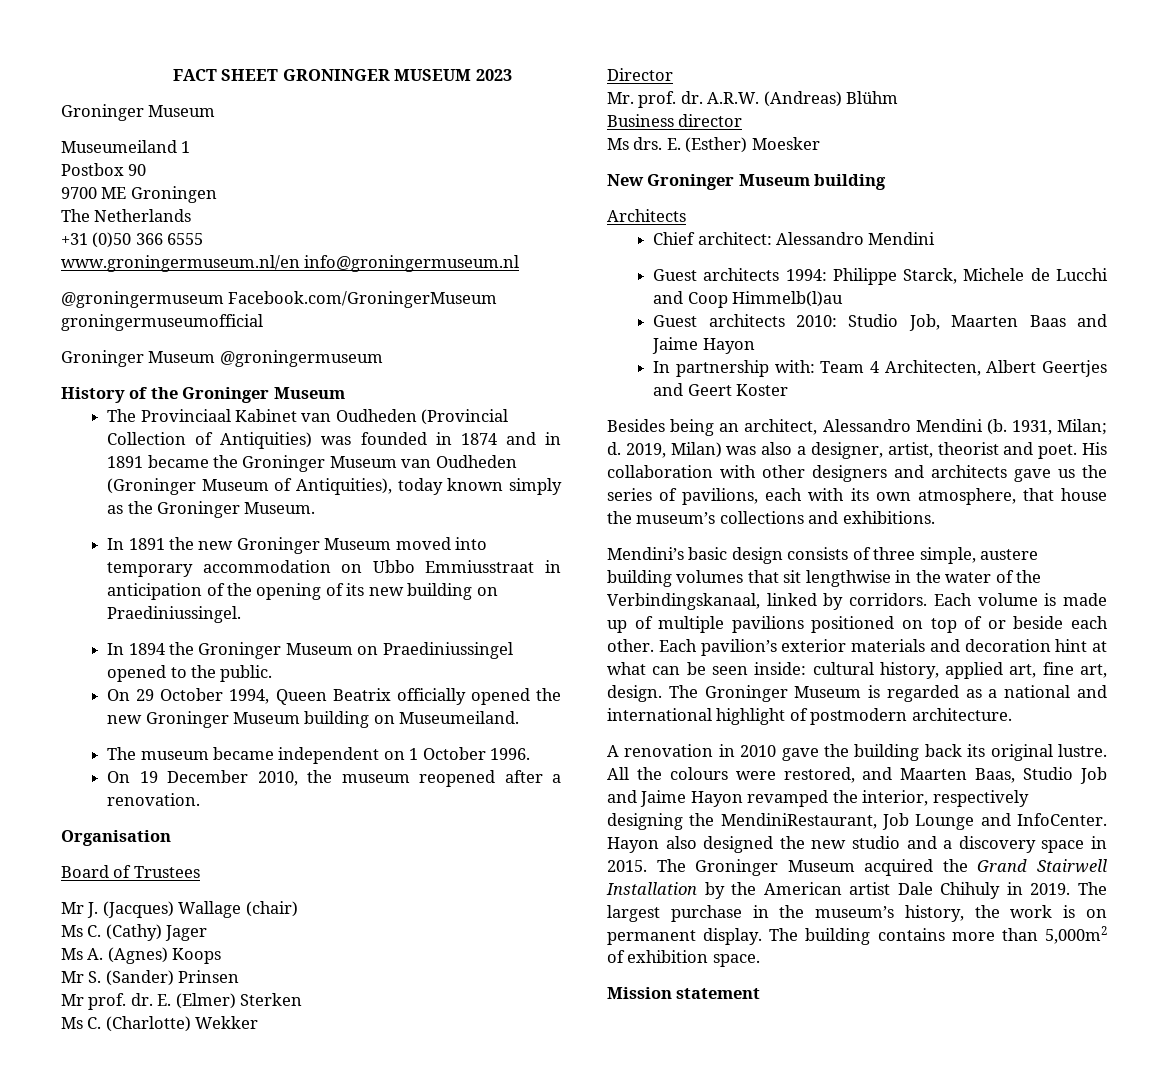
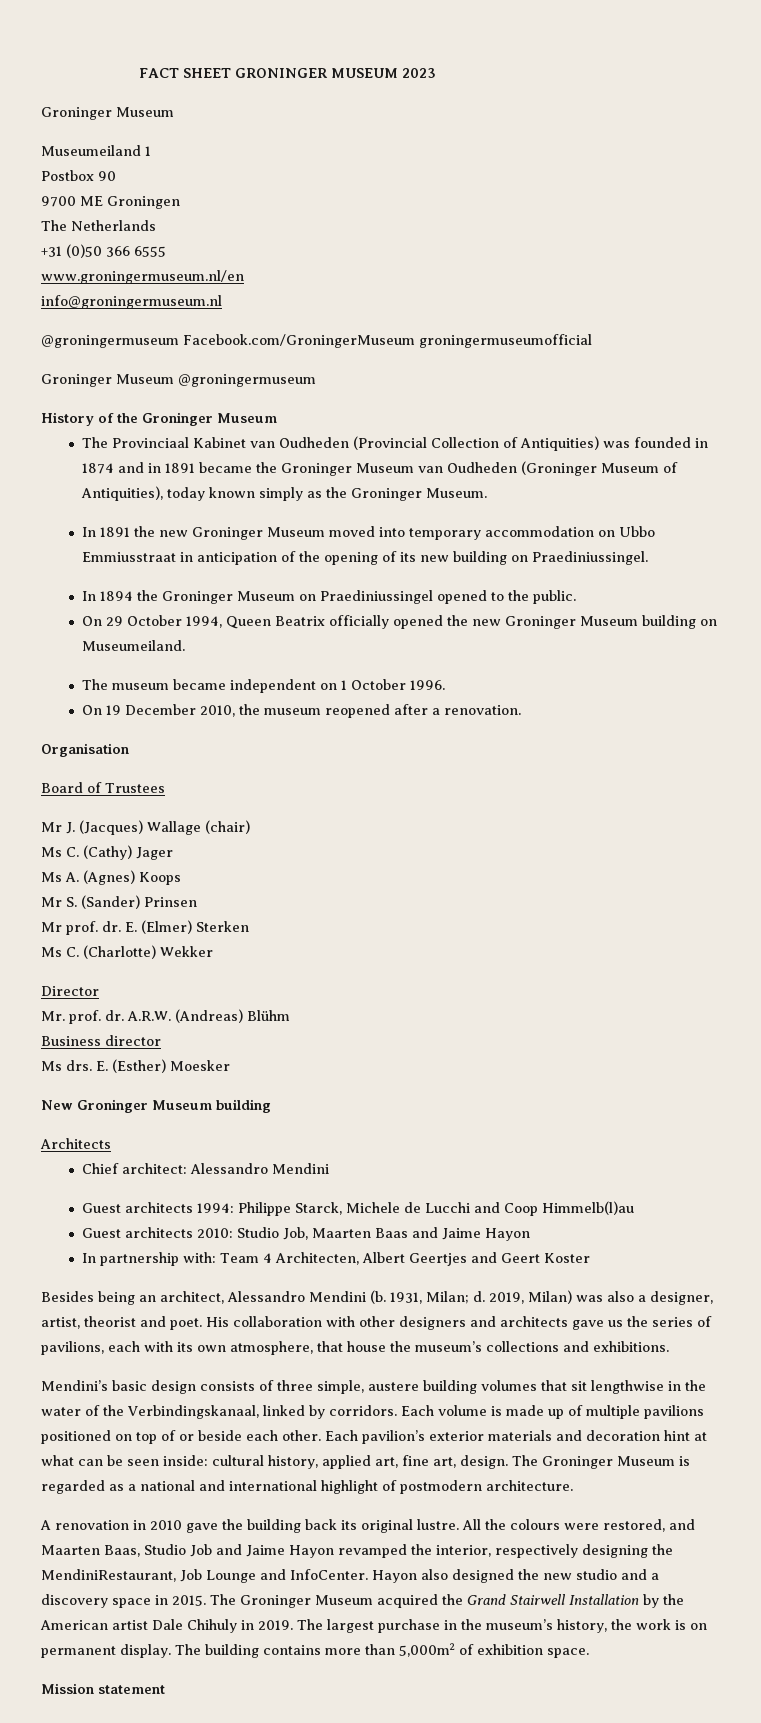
- www.groningermuseum.nl/en info@groningermuseum.nl
+ www.groningermuseum.nl/en
+ info@groningermuseum.nl

